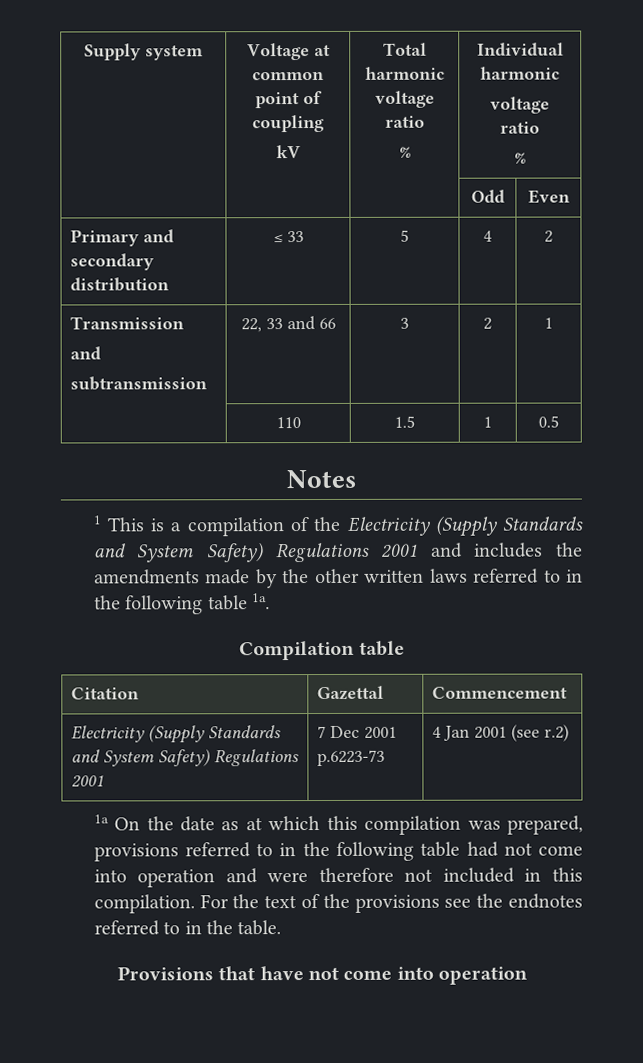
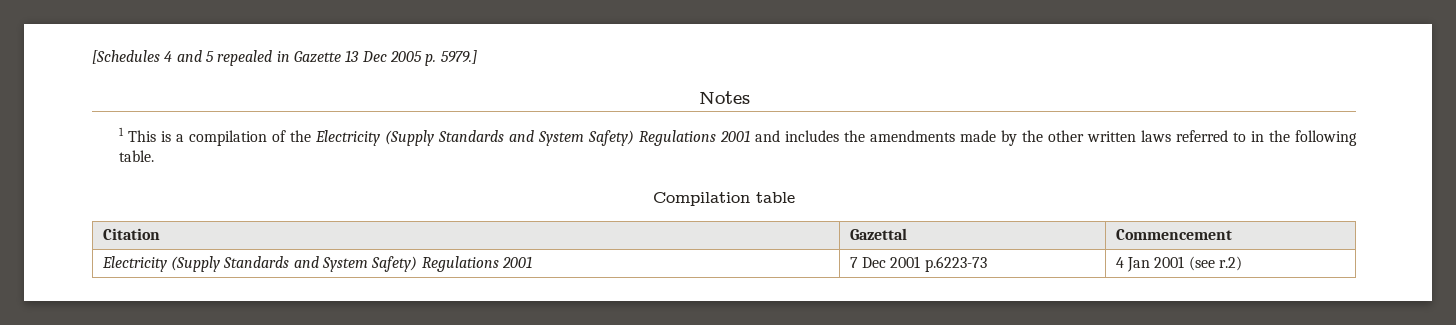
- Supply system | Voltage at common point of coupling
- kV | Total harmonic voltage ratio
- % | Individual harmonic
- voltage ratio
- %
- | | | Odd | Even
- Primary and secondary distribution | ≤ 33 | 5 | 4 | 2
- Transmission
- and
- subtransmission | 22, 33 and 66 | 3 | 2 | 1
- | 110 | 1.5 | 1 | 0.5
+ [Schedules 4 and 5 repealed in Gazette 13 Dec 2005 p. 5979.]
- 1 This is a compilation of the Electricity (Supply Standards and System Safety) Regulations 2001 and includes the amendments made by the other written laws referred to in the following table 1a.
+ 1 This is a compilation of the Electricity (Supply Standards and System Safety) Regulations 2001 and includes the amendments made by the other written laws referred to in the following table.
- 1a On the date as at which this compilation was prepared, provisions referred to in the following table had not come into operation and were therefore not included in this compilation. For the text of the provisions see the endnotes referred to in the table.
- Provisions that have not come into operation

